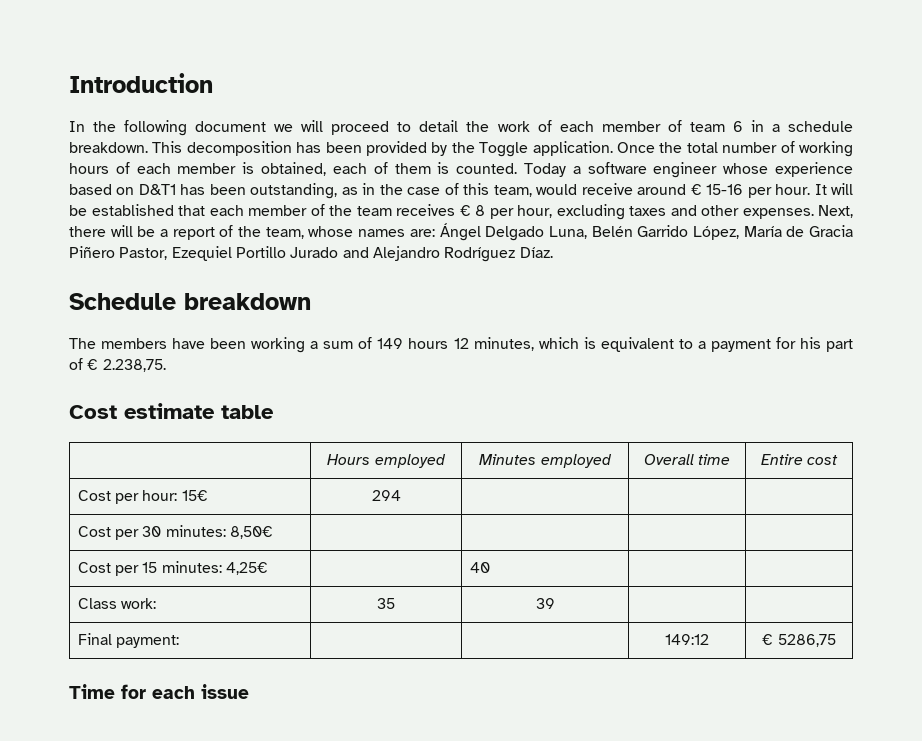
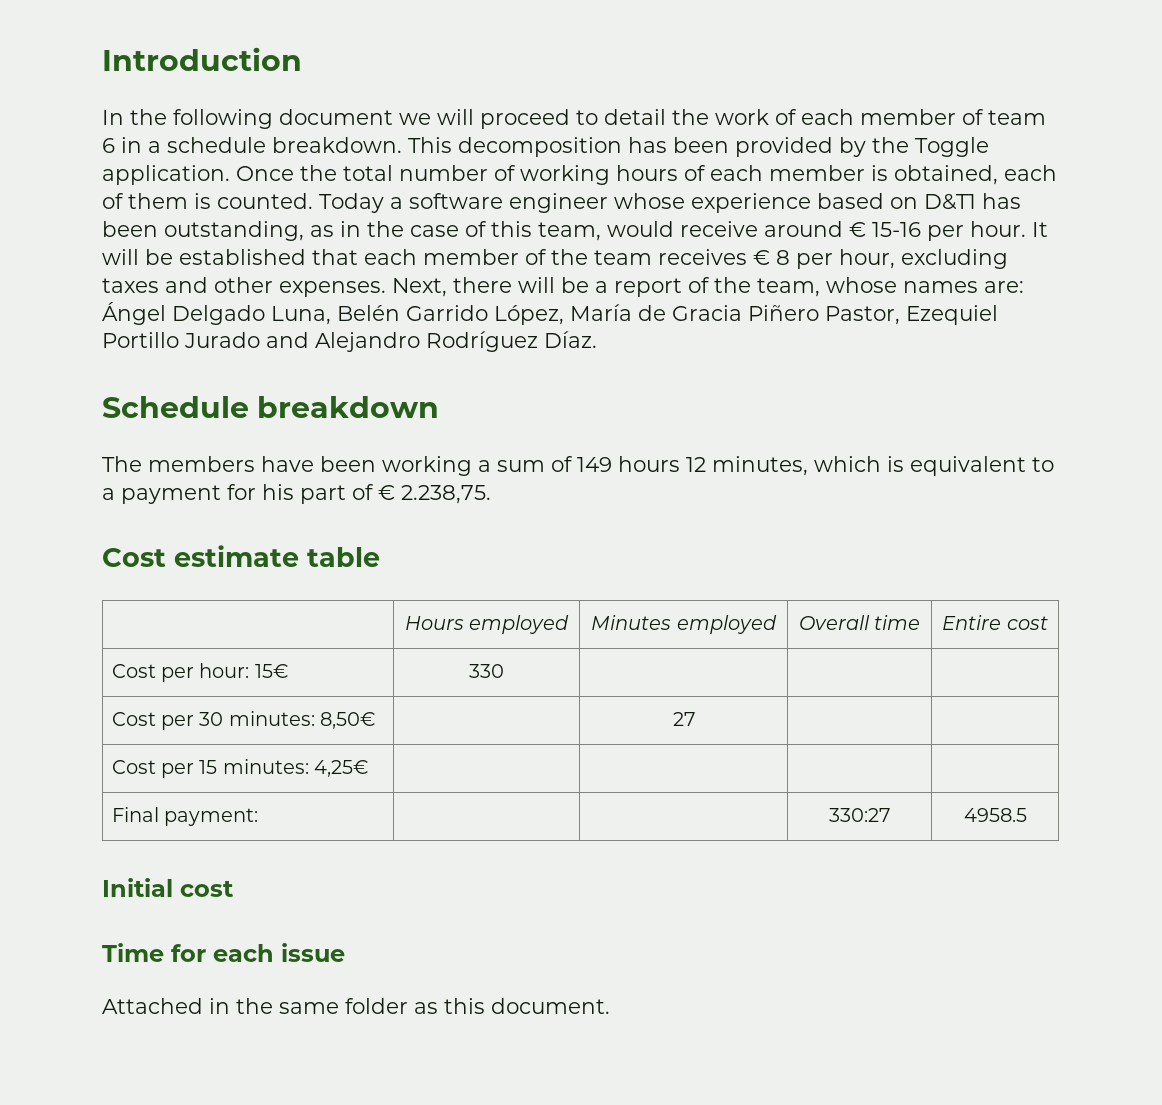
- Cost per hour: 15€ | 294 | | |
+ Cost per hour: 15€ | 330 | | |
- Cost per 30 minutes: 8,50€ | | | |
+ Cost per 30 minutes: 8,50€ | | 27 | |
- Cost per 15 minutes: 4,25€ | | 40 | |
- Class work: | 35 | 39 | |
- Final payment: | | | 149:12 | € 5286,75
+ Cost per 15 minutes: 4,25€ | | | |
+ Final payment: | | | 330:27 | 4958.5
+ Initial cost
  Time for each issue
+ Attached in the same folder as this document.

